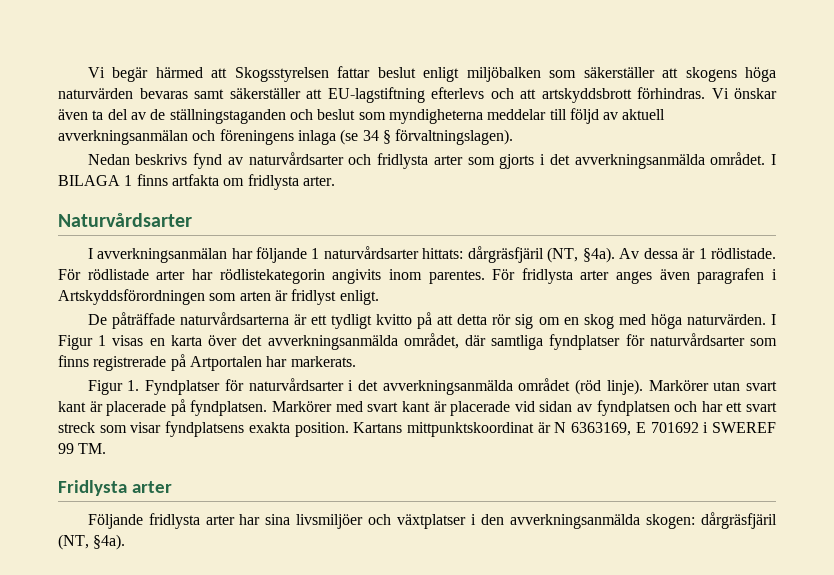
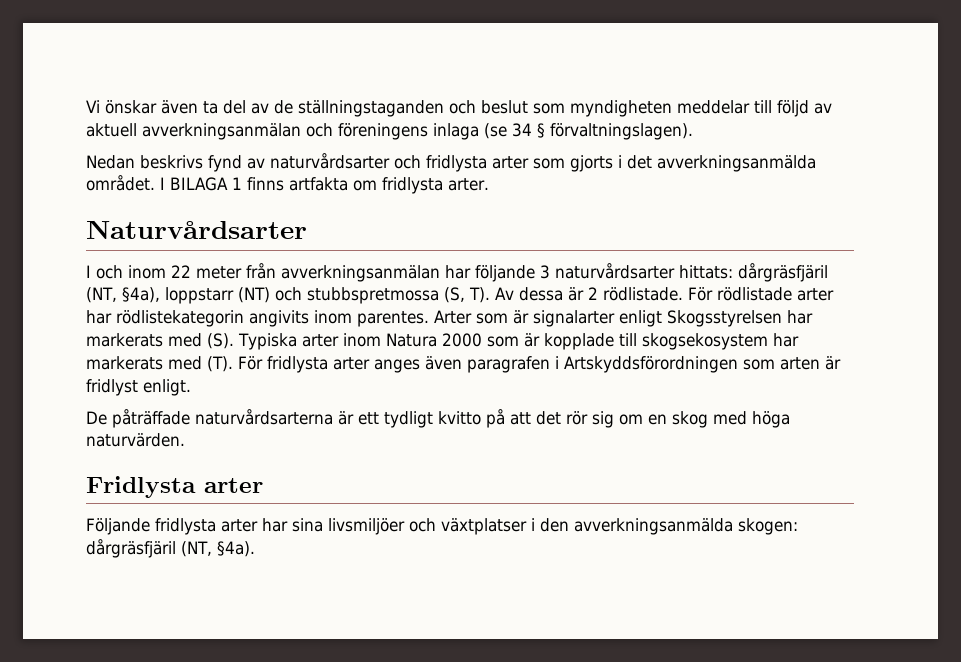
- Vi begär härmed att Skogsstyrelsen fattar beslut enligt miljöbalken som säkerställer att skogens höga naturvärden bevaras samt säkerställer att EU-lagstiftning efterlevs och att artskyddsbrott förhindras. Vi önskar även ta del av de ställningstaganden och beslut som myndigheterna meddelar till följd av aktuell avverkningsanmälan och föreningens inlaga (se 34 § förvaltningslagen).
+ Vi önskar även ta del av de ställningstaganden och beslut som myndigheten meddelar till följd av aktuell avverkningsanmälan och föreningens inlaga (se 34 § förvaltningslagen).
- I avverkningsanmälan har följande 1 naturvårdsarter hittats: dårgräsfjäril (NT, §4a). Av dessa är 1 rödlistade.
+ I och inom 22 meter från avverkningsanmälan har följande 3 naturvårdsarter hittats: dårgräsfjäril (NT, §4a), loppstarr (NT) och stubbspretmossa (S, T). Av dessa är 2 rödlistade.
- För fridlysta arter anges även paragrafen i Artskyddsförordningen som arten är fridlyst enligt.
+ Arter som är signalarter enligt Skogsstyrelsen har markerats med (S). Typiska arter inom Natura 2000 som är kopplade till skogsekosystem har markerats med (T). För fridlysta arter anges även paragrafen i Artskyddsförordningen som arten är fridlyst enligt.
- De påträffade naturvårdsarterna är ett tydligt kvitto på att detta rör sig om en skog med höga naturvärden. I Figur 1 visas en karta över det avverkningsanmälda området, där samtliga fyndplatser för naturvårdsarter som finns registrerade på Artportalen har markerats.
- Figur 1. Fyndplatser för naturvårdsarter i det avverkningsanmälda området (röd linje). Markörer utan svart kant är placerade på fyndplatsen. Markörer med svart kant är placerade vid sidan av fyndplatsen och har ett svart streck som visar fyndplatsens exakta position. Kartans mittpunktskoordinat är N 6363169, E 701692 i SWEREF 99 TM.
+ De påträffade naturvårdsarterna är ett tydligt kvitto på att det rör sig om en skog med höga naturvärden.

